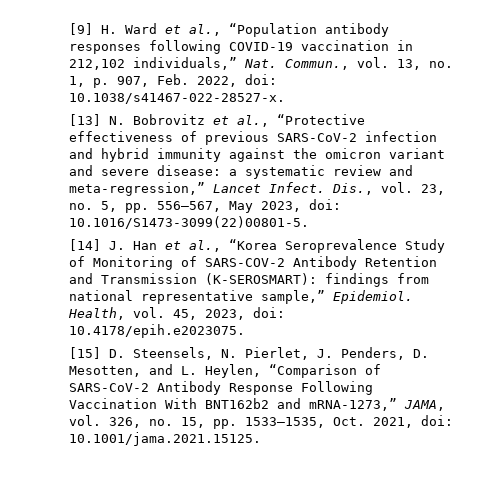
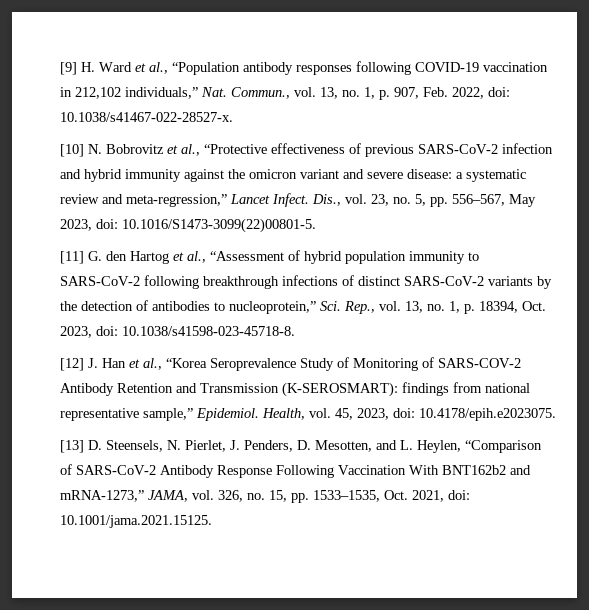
- [13] N. Bobrovitz et al., “Protective effectiveness of previous SARS-CoV-2 infection and hybrid immunity against the omicron variant and severe disease: a systematic review and meta-regression,” Lancet Infect.
+ [10] N. Bobrovitz et al., “Protective effectiveness of previous SARS-CoV-2 infection and hybrid immunity against the omicron variant and severe disease: a systematic review and meta-regression,” Lancet Infect.
- [14] J. Han et al., “Korea Seroprevalence Study of Monitoring of SARS-COV-2 Antibody Retention and Transmission (K-SEROSMART): findings from national representative sample,” Epidemiol.
+ [11] G. den Hartog et al., “Assessment of hybrid population immunity to SARS-CoV-2 following breakthrough infections of distinct SARS-CoV-2 variants by the detection of antibodies to nucleoprotein,” Sci. Rep., vol. 13, no. 1, p. 18394, Oct. 2023, doi: 10.1038/s41598-023-45718-8.
+ [12] J. Han et al., “Korea Seroprevalence Study of Monitoring of SARS-COV-2 Antibody Retention and Transmission (K-SEROSMART): findings from national representative sample,” Epidemiol.
- [15] D. Steensels, N. Pierlet, J. Penders, D. Mesotten, and L. Heylen, “Comparison of SARS-CoV-2 Antibody Response Following Vaccination With BNT162b2 and mRNA-1273,” JAMA, vol. 326, no. 15, pp. 1533–1535, Oct. 2021, doi: 10.1001/jama.2021.15125.
+ [13] D. Steensels, N. Pierlet, J. Penders, D. Mesotten, and L. Heylen, “Comparison of SARS-CoV-2 Antibody Response Following Vaccination With BNT162b2 and mRNA-1273,” JAMA, vol. 326, no. 15, pp. 1533–1535, Oct. 2021, doi: 10.1001/jama.2021.15125.

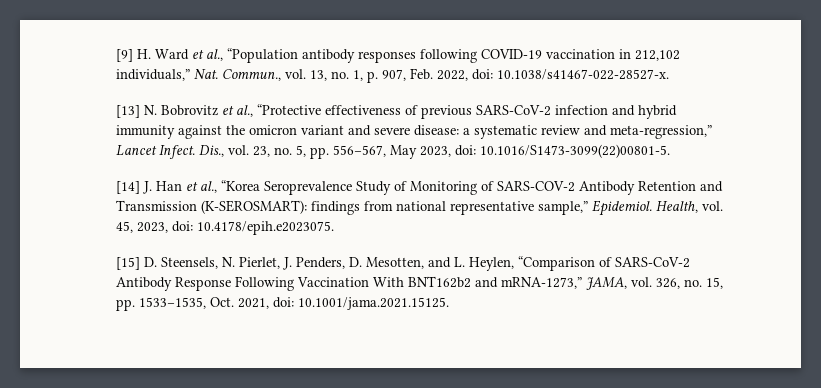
- [10] N. Bobrovitz et al., “Protective effectiveness of previous SARS-CoV-2 infection and hybrid immunity against the omicron variant and severe disease: a systematic review and meta-regression,” Lancet Infect.
+ [13] N. Bobrovitz et al., “Protective effectiveness of previous SARS-CoV-2 infection and hybrid immunity against the omicron variant and severe disease: a systematic review and meta-regression,” Lancet Infect.
- [11] G. den Hartog et al., “Assessment of hybrid population immunity to SARS-CoV-2 following breakthrough infections of distinct SARS-CoV-2 variants by the detection of antibodies to nucleoprotein,” Sci. Rep., vol. 13, no. 1, p. 18394, Oct. 2023, doi: 10.1038/s41598-023-45718-8.
- [12] J. Han et al., “Korea Seroprevalence Study of Monitoring of SARS-COV-2 Antibody Retention and Transmission (K-SEROSMART): findings from national representative sample,” Epidemiol.
+ [14] J. Han et al., “Korea Seroprevalence Study of Monitoring of SARS-COV-2 Antibody Retention and Transmission (K-SEROSMART): findings from national representative sample,” Epidemiol.
- [13] D. Steensels, N. Pierlet, J. Penders, D. Mesotten, and L. Heylen, “Comparison of SARS-CoV-2 Antibody Response Following Vaccination With BNT162b2 and mRNA-1273,” JAMA, vol. 326, no. 15, pp. 1533–1535, Oct. 2021, doi: 10.1001/jama.2021.15125.
+ [15] D. Steensels, N. Pierlet, J. Penders, D. Mesotten, and L. Heylen, “Comparison of SARS-CoV-2 Antibody Response Following Vaccination With BNT162b2 and mRNA-1273,” JAMA, vol. 326, no. 15, pp. 1533–1535, Oct. 2021, doi: 10.1001/jama.2021.15125.

